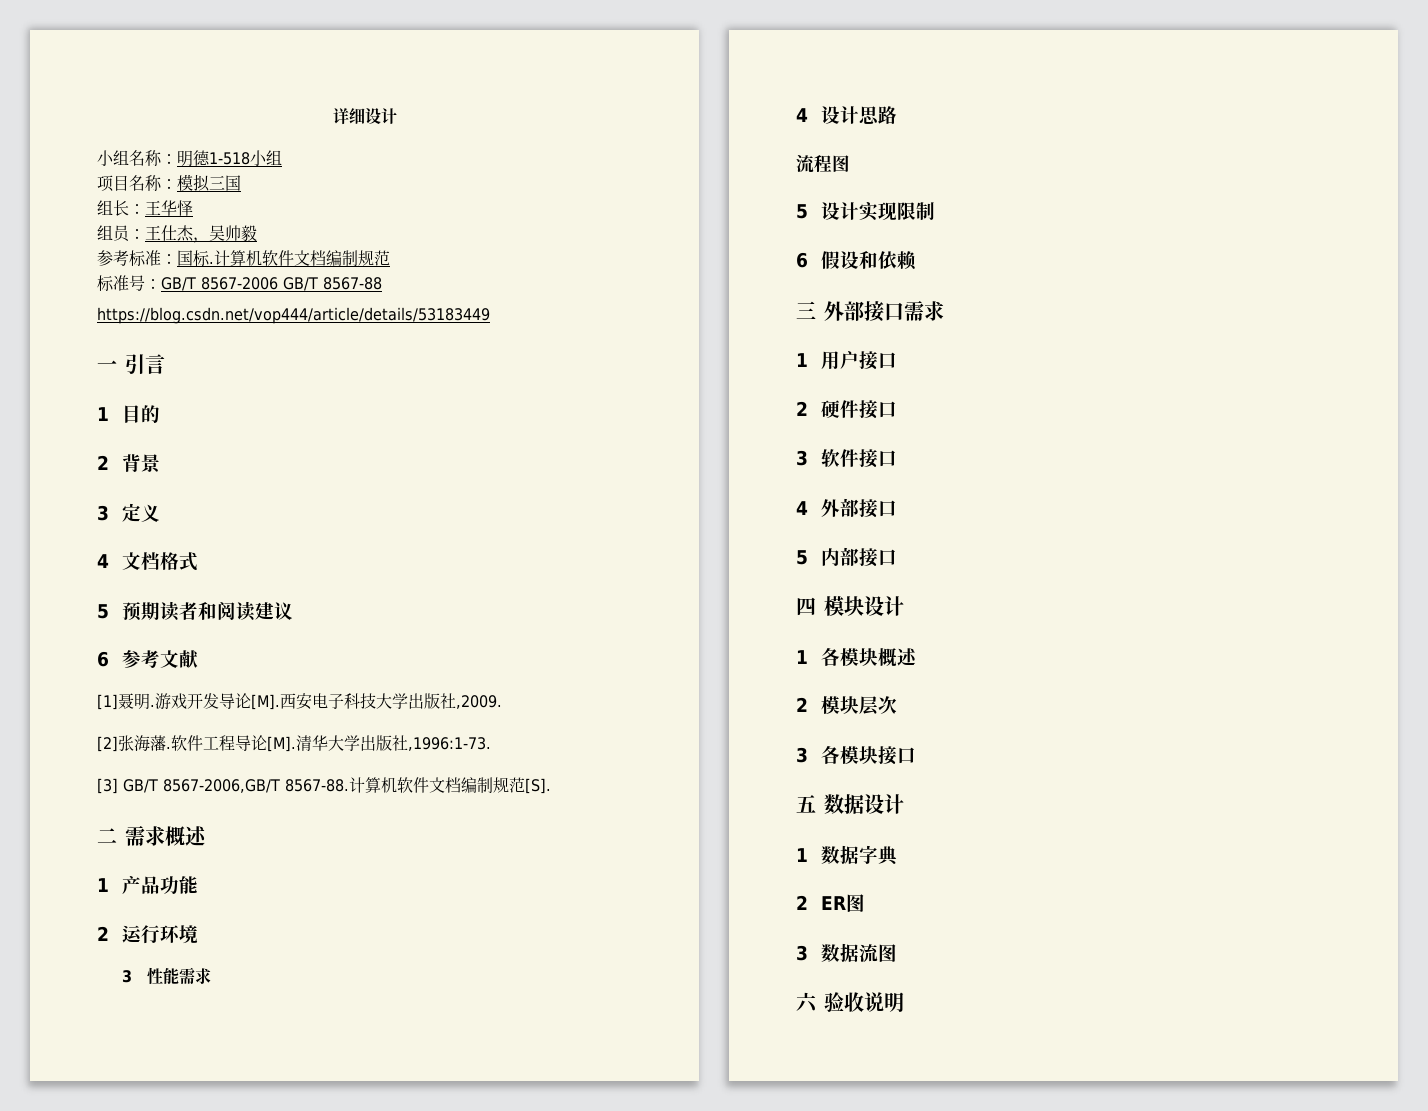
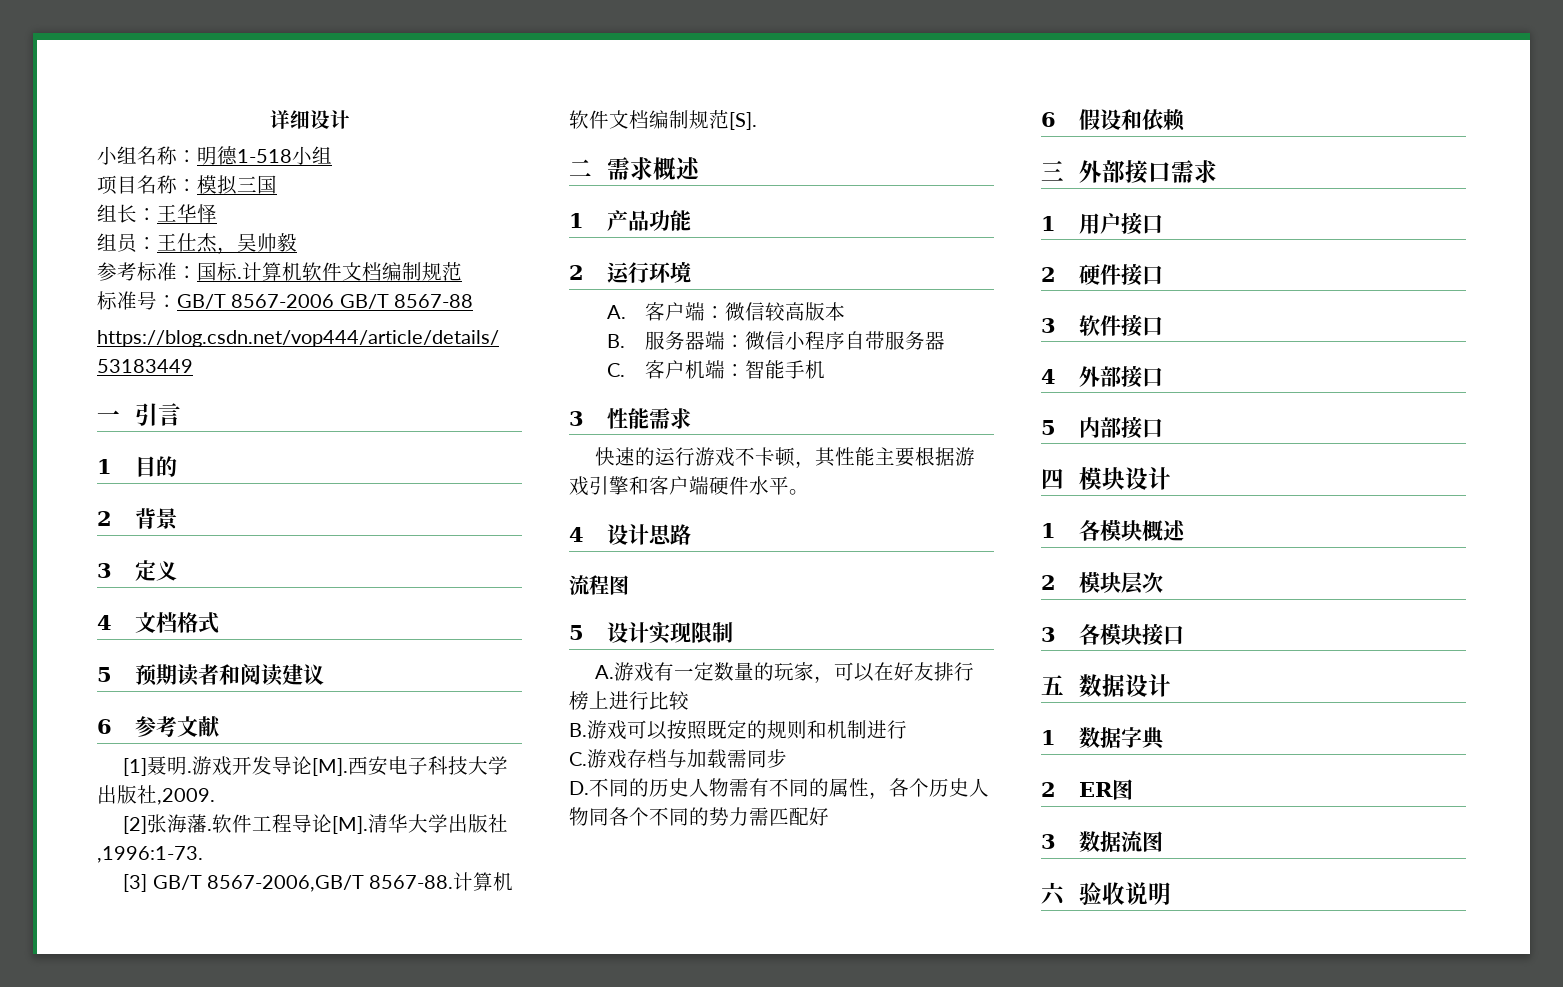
+ A.客户端：微信较高版本
+ B.服务器端：微信小程序自带服务器
+ C.客户机端：智能手机
  3性能需求
+ 快速的运行游戏不卡顿，其性能主要根据游戏引擎和客户端硬件水平。
+ A.游戏有一定数量的玩家，可以在好友排行榜上进行比较
+ B.游戏可以按照既定的规则和机制进行
+ C.游戏存档与加载需同步
+ D.不同的历史人物需有不同的属性，各个历史人物同各个不同的势力需匹配好

